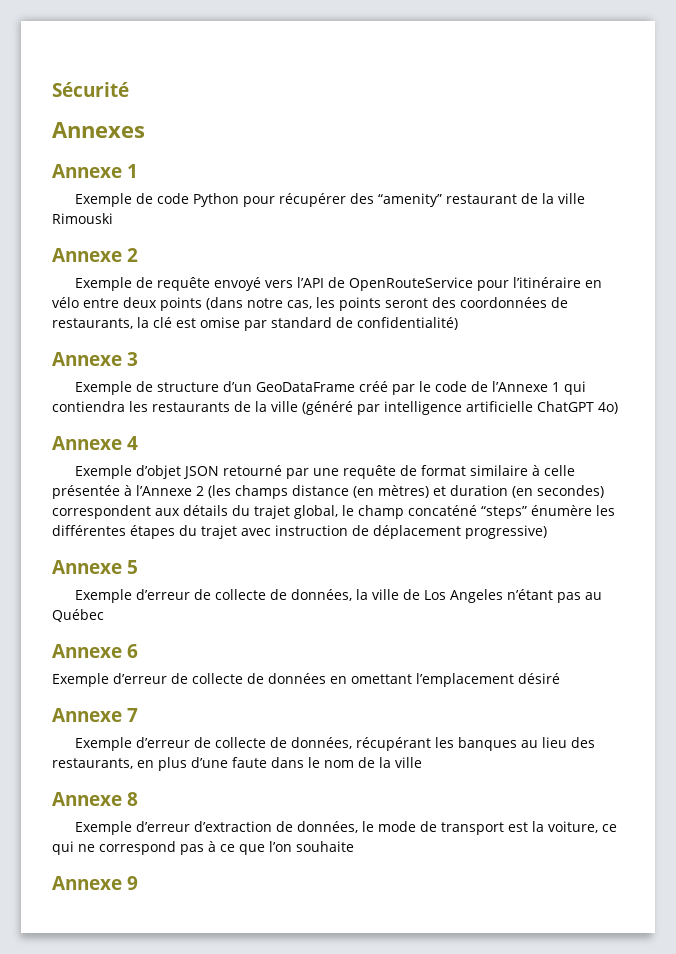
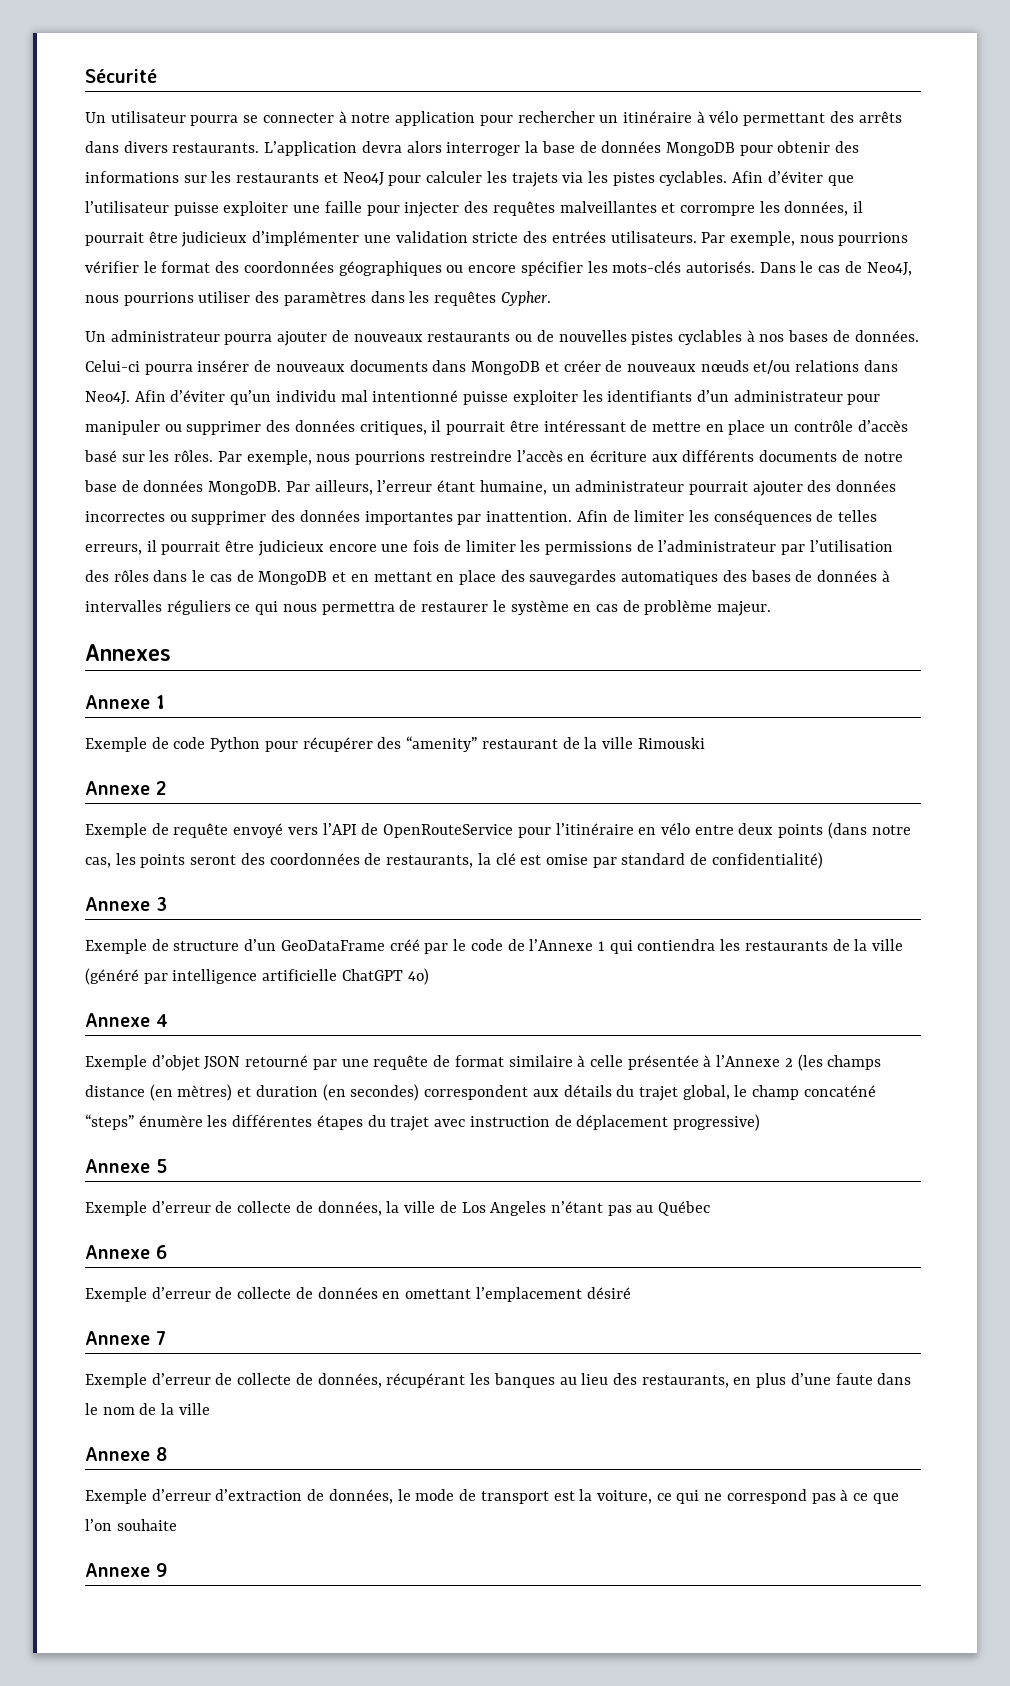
+ Un utilisateur pourra se connecter à notre application pour rechercher un itinéraire à vélo permettant des arrêts dans divers restaurants. L’application devra alors interroger la base de données MongoDB pour obtenir des informations sur les restaurants et Neo4J pour calculer les trajets via les pistes cyclables. Afin d’éviter que l’utilisateur puisse exploiter une faille pour injecter des requêtes malveillantes et corrompre les données, il pourrait être judicieux d’implémenter une validation stricte des entrées utilisateurs. Par exemple, nous pourrions vérifier le format des coordonnées géographiques ou encore spécifier les mots-clés autorisés. Dans le cas de Neo4J, nous pourrions utiliser des paramètres dans les requêtes Cypher.
+ Un administrateur pourra ajouter de nouveaux restaurants ou de nouvelles pistes cyclables à nos bases de données. Celui-ci pourra insérer de nouveaux documents dans MongoDB et créer de nouveaux nœuds et/ou relations dans Neo4J. Afin d’éviter qu’un individu mal intentionné puisse exploiter les identifiants d’un administrateur pour manipuler ou supprimer des données critiques, il pourrait être intéressant de mettre en place un contrôle d’accès basé sur les rôles. Par exemple, nous pourrions restreindre l’accès en écriture aux différents documents de notre base de données MongoDB. Par ailleurs, l’erreur étant humaine, un administrateur pourrait ajouter des données incorrectes ou supprimer des données importantes par inattention. Afin de limiter les conséquences de telles erreurs, il pourrait être judicieux encore une fois de limiter les permissions de l’administrateur par l’utilisation des rôles dans le cas de MongoDB et en mettant en place des sauvegardes automatiques des bases de données à intervalles réguliers ce qui nous permettra de restaurer le système en cas de problème majeur.

